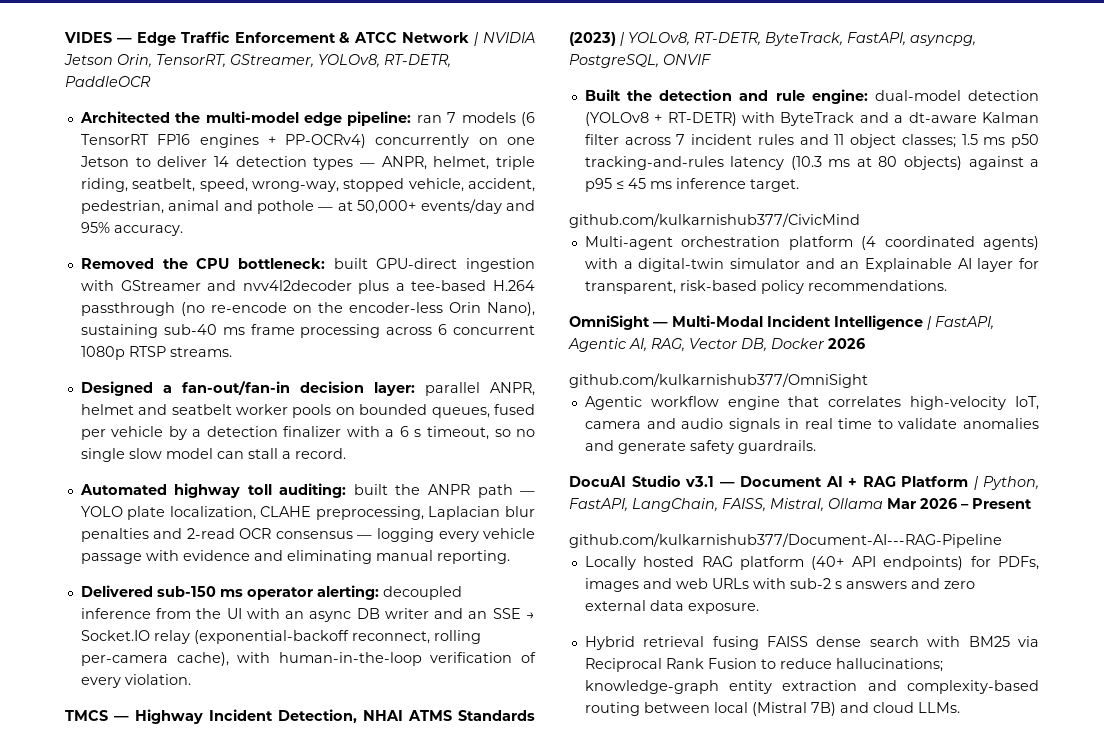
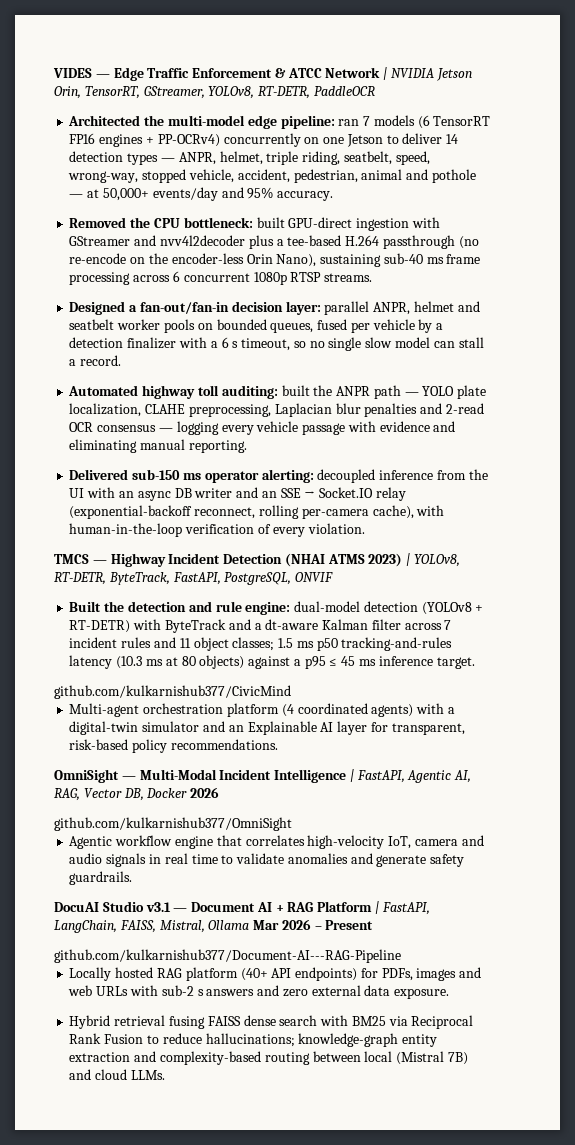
- TMCS — Highway Incident Detection, NHAI ATMS Standards (2023) | YOLOv8, RT-DETR, ByteTrack, FastAPI, asyncpg, PostgreSQL, ONVIF
+ TMCS — Highway Incident Detection (NHAI ATMS 2023) | YOLOv8, RT-DETR, ByteTrack, FastAPI, PostgreSQL, ONVIF
- DocuAI Studio v3.1 — Document AI + RAG Platform | Python, FastAPI, LangChain, FAISS, Mistral, Ollama Mar 2026 – Present
+ DocuAI Studio v3.1 — Document AI + RAG Platform | FastAPI, LangChain, FAISS, Mistral, Ollama Mar 2026 – Present

